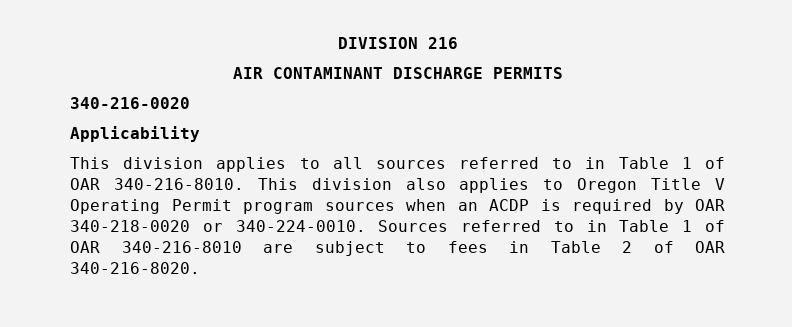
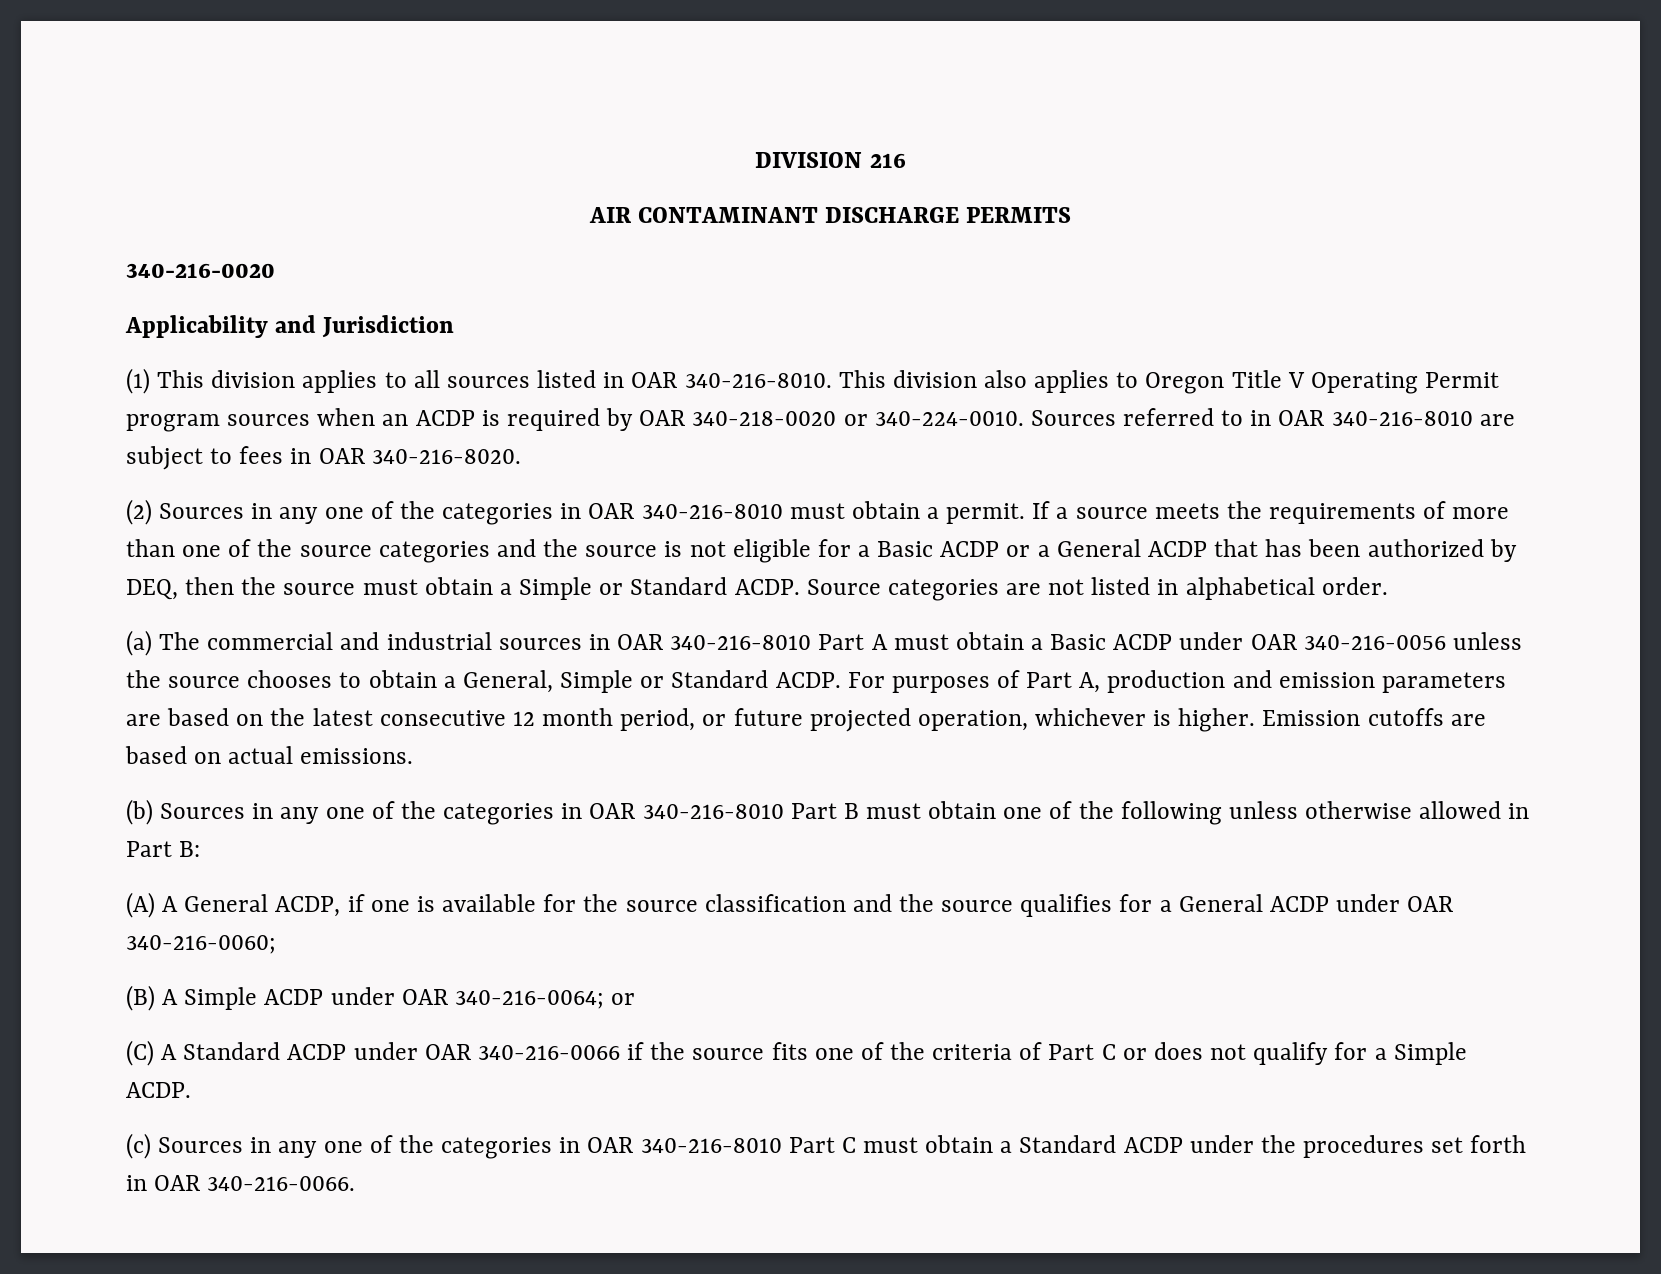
- Applicability
- This division applies to all sources referred to in Table 1 of OAR 340-216-8010.
+ Applicability and Jurisdiction
+ (1) This division applies to all sources listed in OAR 340-216-8010.
- Sources referred to in Table 1 of OAR 340-216-8010 are subject to fees in Table 2 of OAR 340-216-8020.
+ Sources referred to in OAR 340-216-8010 are subject to fees in OAR 340-216-8020.
+ (2) Sources in any one of the categories in OAR 340-216-8010 must obtain a permit. If a source meets the requirements of more than one of the source categories and the source is not eligible for a Basic ACDP or a General ACDP that has been authorized by DEQ, then the source must obtain a Simple or Standard ACDP. Source categories are not listed in alphabetical order.
+ (a) The commercial and industrial sources in OAR 340-216-8010 Part A must obtain a Basic ACDP under OAR 340-216-0056 unless the source chooses to obtain a General, Simple or Standard ACDP. For purposes of Part A, production and emission parameters are based on the latest consecutive 12 month period, or future projected operation, whichever is higher. Emission cutoffs are based on actual emissions.
+ (b) Sources in any one of the categories in OAR 340-216-8010 Part B must obtain one of the following unless otherwise allowed in Part B:
+ (A) A General ACDP, if one is available for the source classification and the source qualifies for a General ACDP under OAR 340-216-0060;
+ (B) A Simple ACDP under OAR 340-216-0064; or
+ (C) A Standard ACDP under OAR 340-216-0066 if the source fits one of the criteria of Part C or does not qualify for a Simple ACDP.
+ (c) Sources in any one of the categories in OAR 340-216-8010 Part C must obtain a Standard ACDP under the procedures set forth in OAR 340-216-0066.

